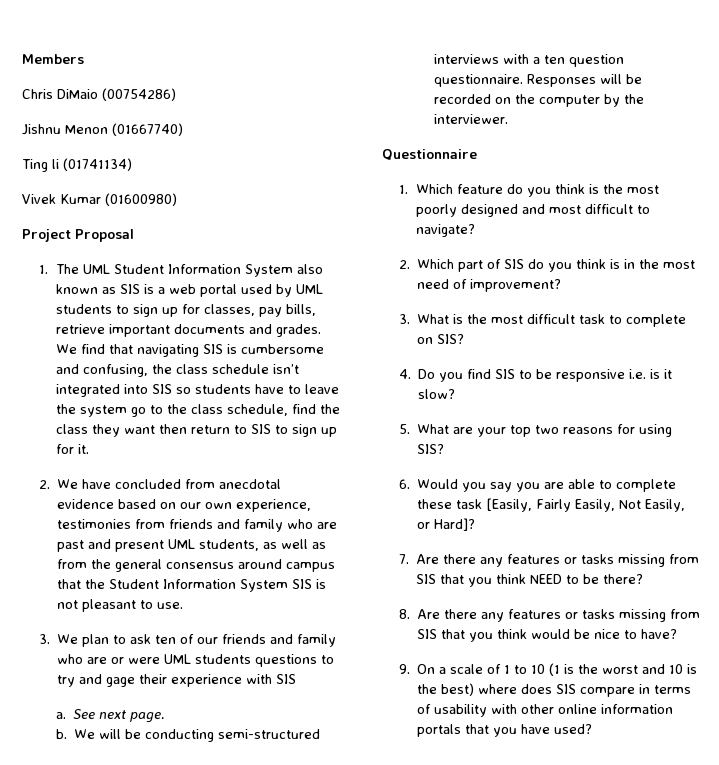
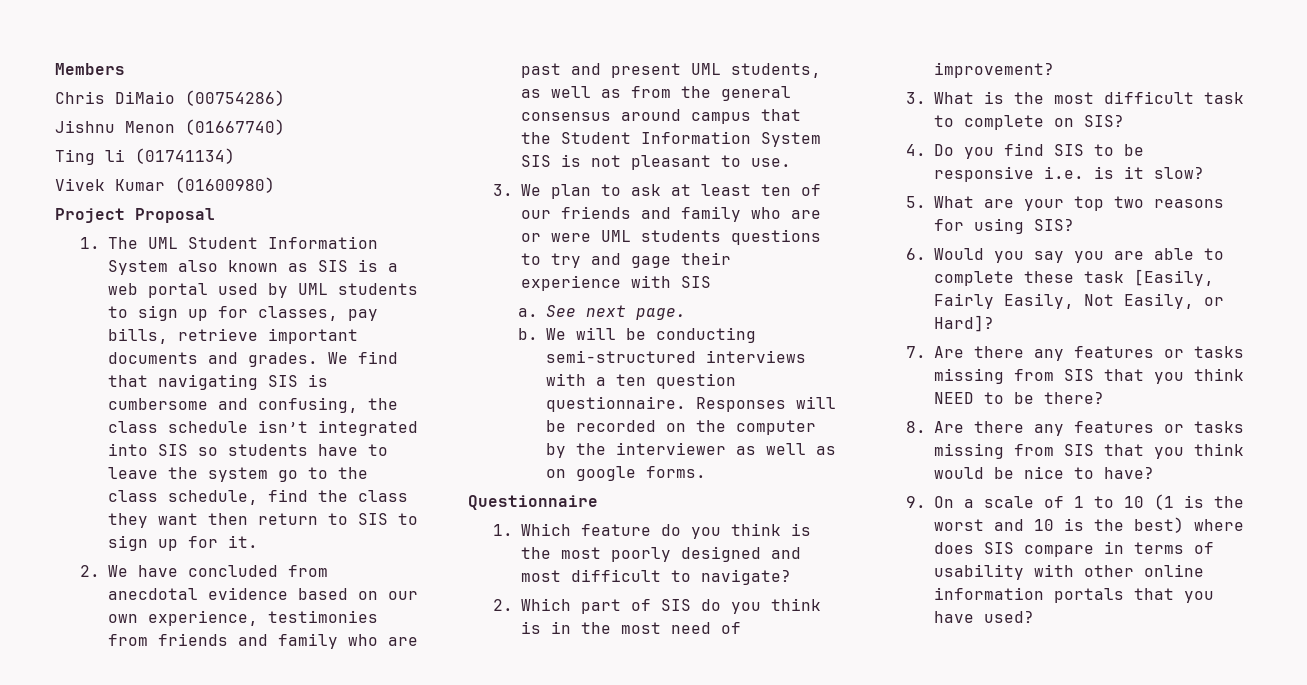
- 3. We plan to ask ten of our friends and family who are or were UML students questions to try and gage their experience with SIS
+ 3. We plan to ask at least ten of our friends and family who are or were UML students questions to try and gage their experience with SIS
- Responses will be recorded on the computer by the interviewer.
+ Responses will be recorded on the computer by the interviewer as well as on google forms.

